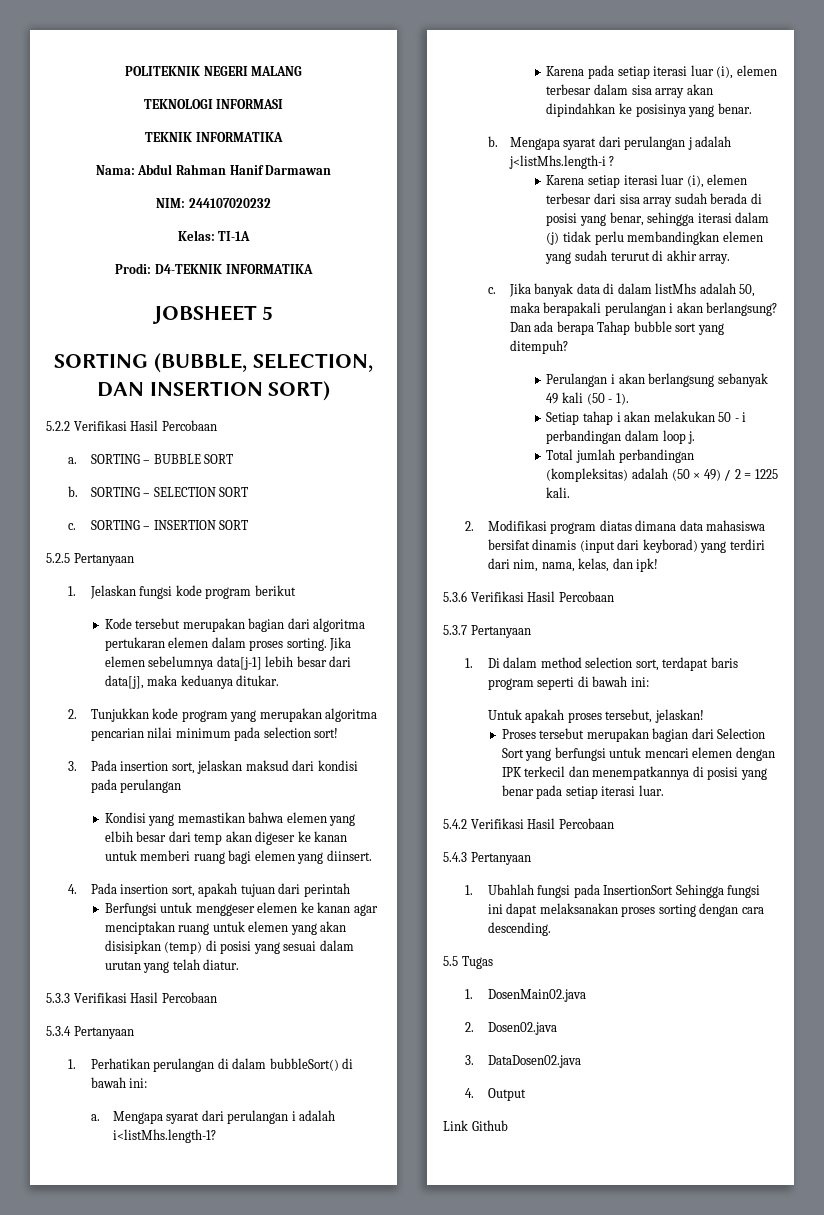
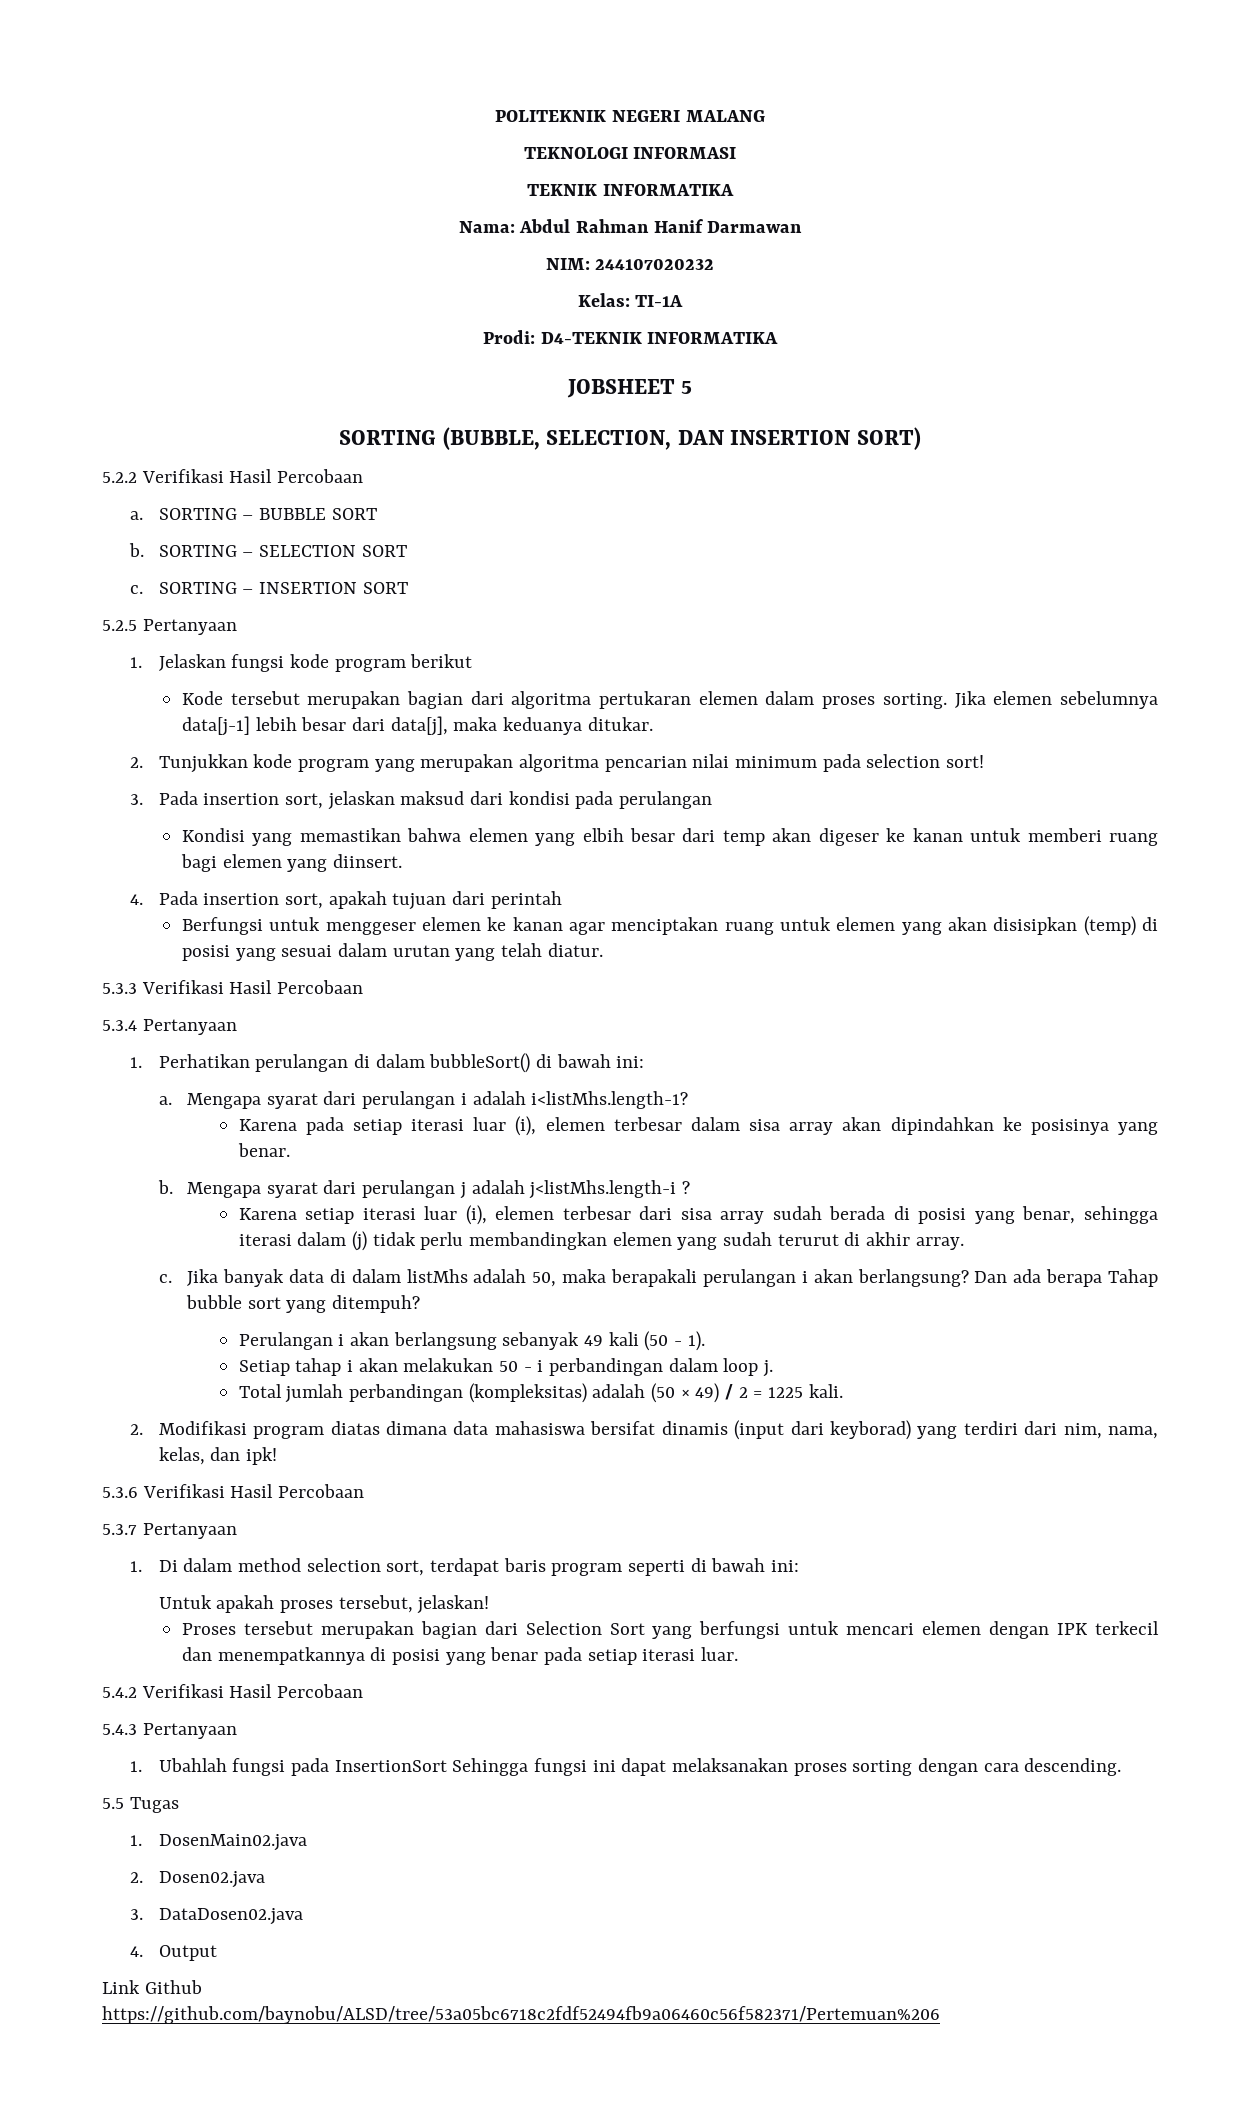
+ https://github.com/baynobu/ALSD/tree/53a05bc6718c2fdf52494fb9a06460c56f582371/Pertemuan%206

